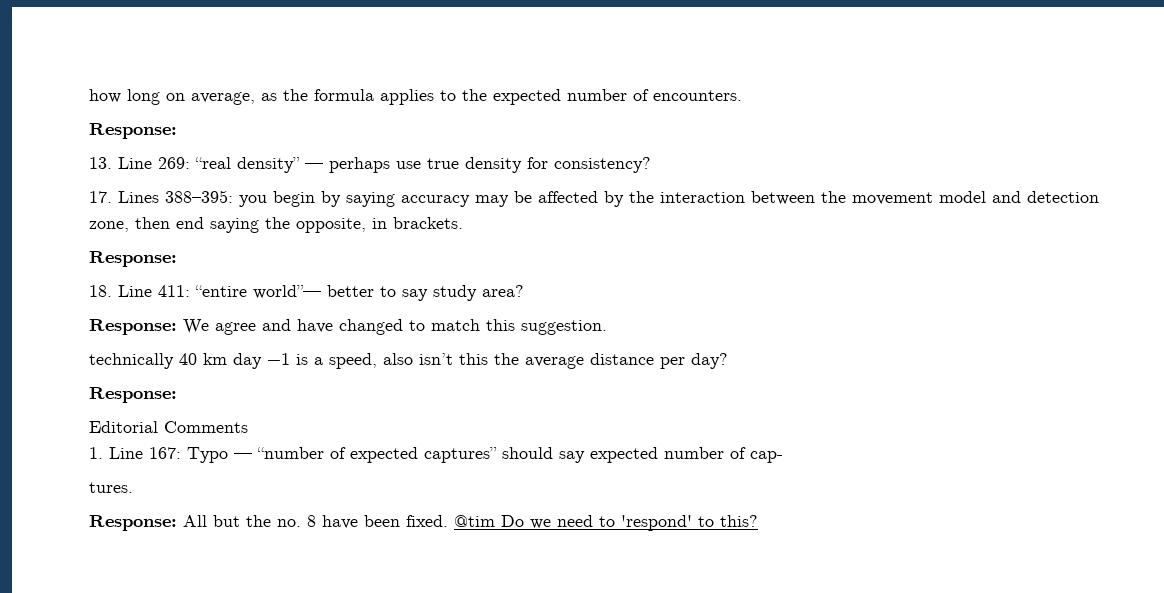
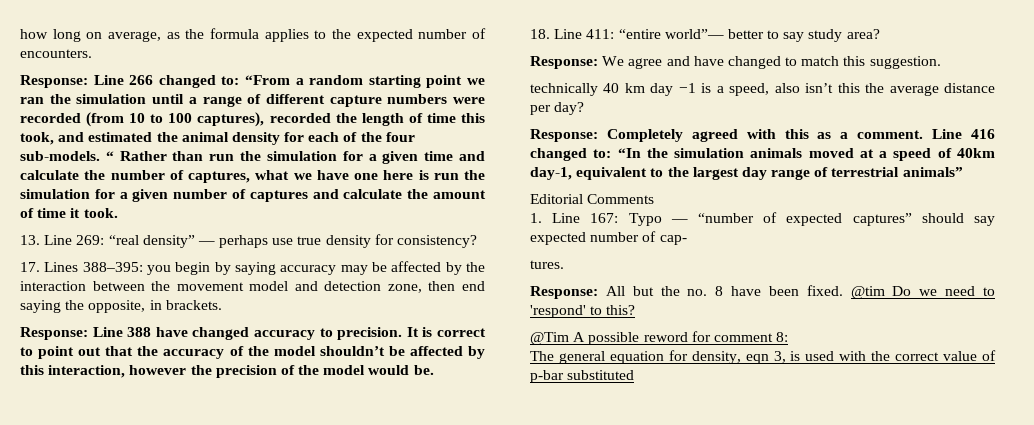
  how long on average, as the formula applies to the expected number of encounters.
- Response:
+ Response: Line 266 changed to: “From a random starting point we ran the simulation until a range of different capture numbers were recorded (from 10 to 100 captures), recorded the length of time this took, and estimated the animal density for each of the four sub-models. “ Rather than run the simulation for a given time and calculate the number of captures, what we have one here is run the simulation for a given number of captures and calculate the amount of time it took.
  17. Lines 388–395: you begin by saying accuracy may be affected by the interaction between the movement model and detection zone, then end saying the opposite, in brackets.
- Response:
+ Response: Line 388 have changed accuracy to precision. It is correct to point out that the accuracy of the model shouldn’t be affected by this interaction, however the precision of the model would be.
  technically 40 km day −1 is a speed, also isn’t this the average distance per day?
- Response:
+ Response: Completely agreed with this as a comment. Line 416 changed to: “In the simulation animals moved at a speed of 40km day-1, equivalent to the largest day range of terrestrial animals”
+ @Tim A possible reword for comment 8:
+ The general equation for density, eqn 3, is used with the correct value of p-bar substituted

